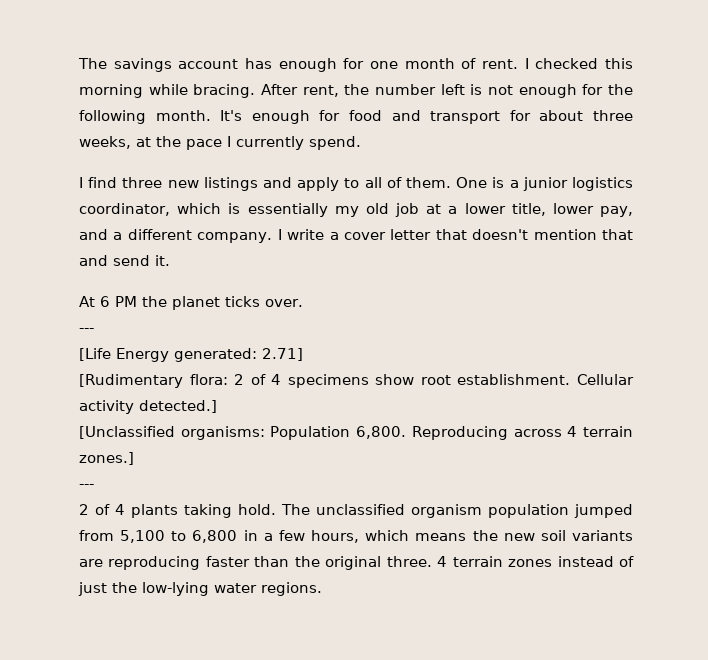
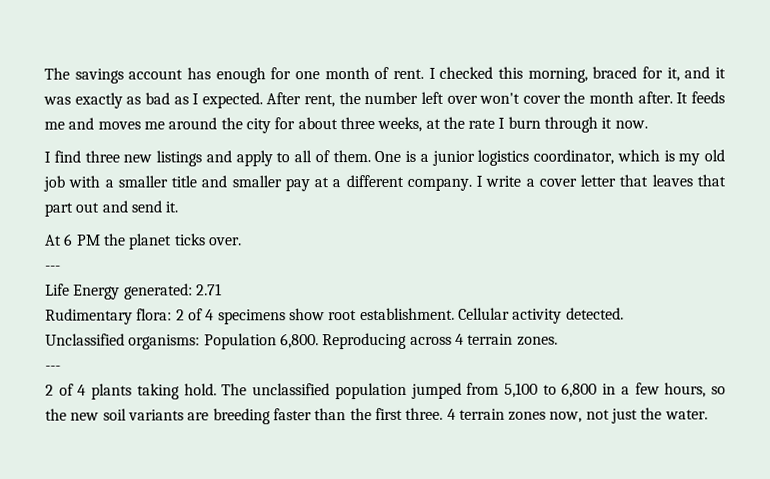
- I checked this morning while bracing.
+ I checked this morning, braced for it, and it was exactly as bad as I expected.
- After rent, the number left is not enough for the following month. It's enough for food and transport for about three weeks, at the pace I currently spend.
+ After rent, the number left over won't cover the month after. It feeds me and moves me around the city for about three weeks, at the rate I burn through it now.
- One is a junior logistics coordinator, which is essentially my old job at a lower title, lower pay, and a different company.
+ One is a junior logistics coordinator, which is my old job with a smaller title and smaller pay at a different company.
- I write a cover letter that doesn't mention that and send it.
+ I write a cover letter that leaves that part out and send it.
- [Life Energy generated: 2.71]
- [Rudimentary flora: 2 of 4 specimens show root establishment.
+ Life Energy generated: 2.71
+ Rudimentary flora: 2 of 4 specimens show root establishment.
- Cellular activity detected.]
- [Unclassified organisms: Population 6,800.
+ Cellular activity detected.
+ Unclassified organisms: Population 6,800.
- Reproducing across 4 terrain zones.]
+ Reproducing across 4 terrain zones.
- The unclassified organism population jumped from 5,100 to 6,800 in a few hours, which means the new soil variants are reproducing faster than the original three.
+ The unclassified population jumped from 5,100 to 6,800 in a few hours, so the new soil variants are breeding faster than the first three.
- 4 terrain zones instead of just the low-lying water regions.
+ 4 terrain zones now, not just the water.

